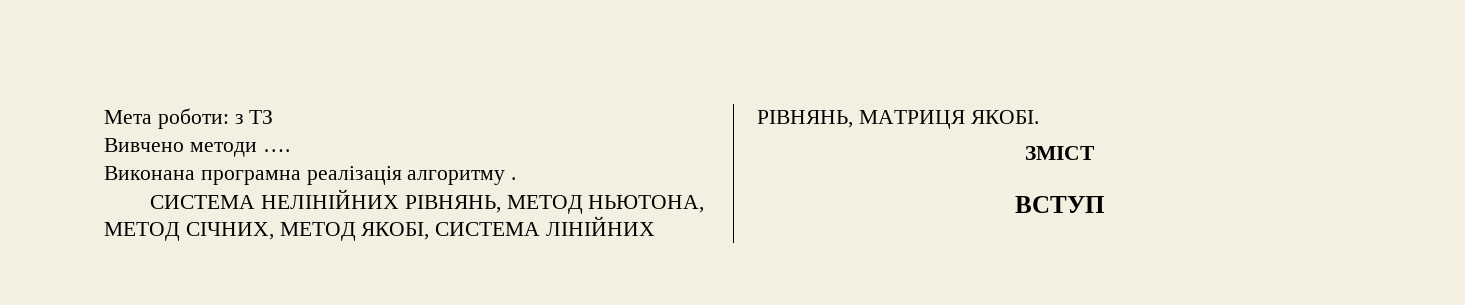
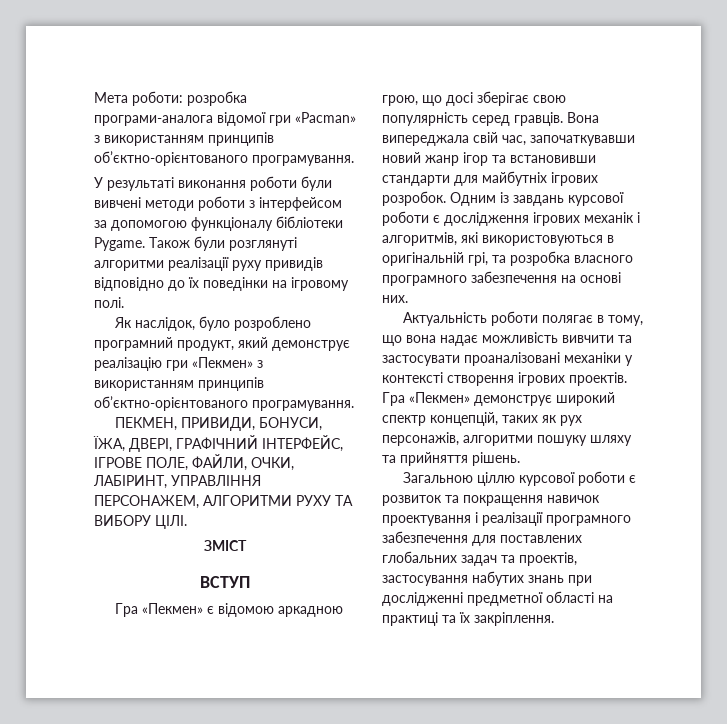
- Мета роботи: з ТЗ
- Вивчено методи ….
- Виконана програмна реалізація алгоритму .
- СИСТЕМА НЕЛІНІЙНИХ РІВНЯНЬ, МЕТОД НЬЮТОНА, МЕТОД СІЧНИХ, МЕТОД ЯКОБІ, СИСТЕМА ЛІНІЙНИХ РІВНЯНЬ, МАТРИЦЯ ЯКОБІ.
+ Мета роботи: розробка програми-аналога відомої гри «Pacman» з використанням принципів об’єктно-орієнтованого програмування.
+ У результаті виконання роботи були вивчені методи роботи з інтерфейсом за допомогою функціоналу бібліотеки Pygame. Також були розглянуті алгоритми реалізації руху привидів відповідно до їх поведінки на ігровому полі.
+ Як наслідок, було розроблено програмний продукт, який демонструє реалізацію гри «Пекмен» з використанням принципів об’єктно-орієнтованого програмування.
+ ПЕКМЕН, ПРИВИДИ, БОНУСИ, ЇЖА, ДВЕРІ, ГРАФІЧНИЙ ІНТЕРФЕЙС, ІГРОВЕ ПОЛЕ, ФАЙЛИ, ОЧКИ, ЛАБІРИНТ, УПРАВЛІННЯ ПЕРСОНАЖЕМ, АЛГОРИТМИ РУХУ ТА ВИБОРУ ЦІЛІ.
  ЗМІСТ
  ВСТУП
+ Гра «Пекмен» є відомою аркадною грою, що досі зберігає свою популярність серед гравців. Вона випереджала свій час, започаткувавши новий жанр ігор та встановивши стандарти для майбутніх ігрових розробок. Одним із завдань курсової роботи є дослідження ігрових механік і алгоритмів, які використовуються в оригінальній грі, та розробка власного програмного забезпечення на основі них.
+ Актуальність роботи полягає в тому, що вона надає можливість вивчити та застосувати проаналізовані механіки у контексті створення ігрових проектів. Гра «Пекмен» демонструє широкий спектр концепцій, таких як рух персонажів, алгоритми пошуку шляху та прийняття рішень.
+ Загальною ціллю курсової роботи є розвиток та покращення навичок проектування і реалізації програмного забезпечення для поставлених глобальних задач та проектів, застосування набутих знань при дослідженні предметної області на практиці та їх закріплення.

